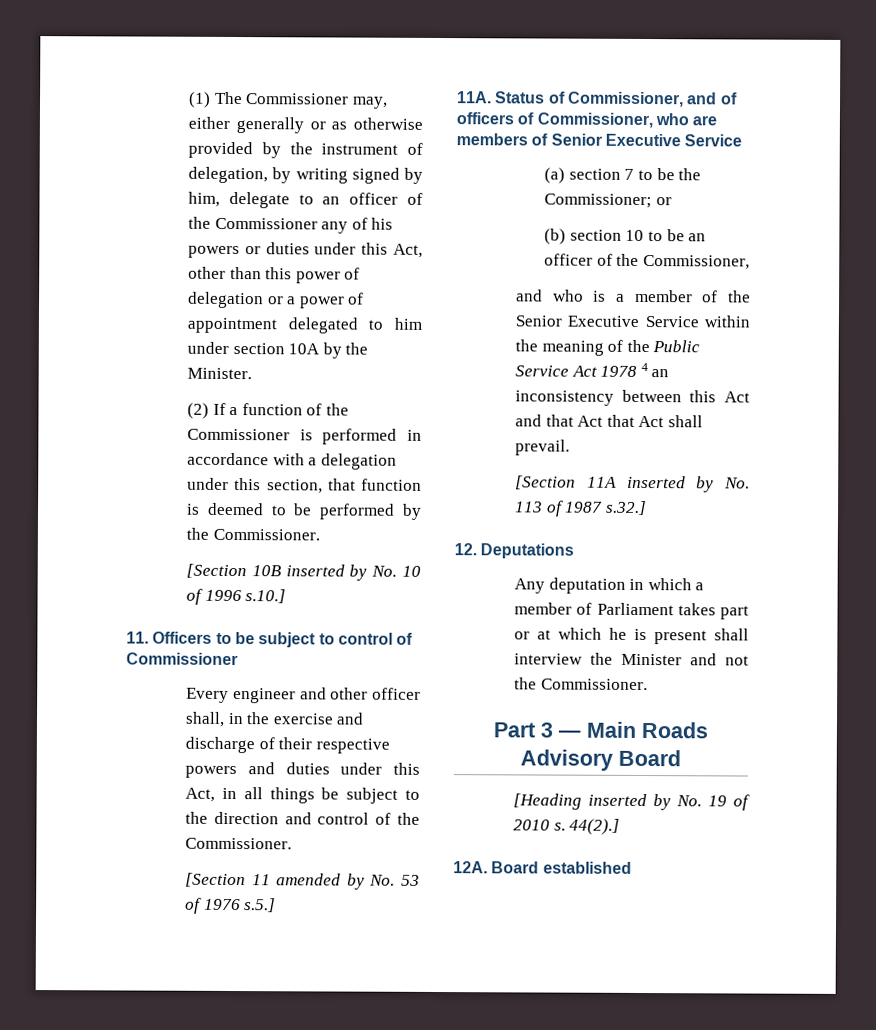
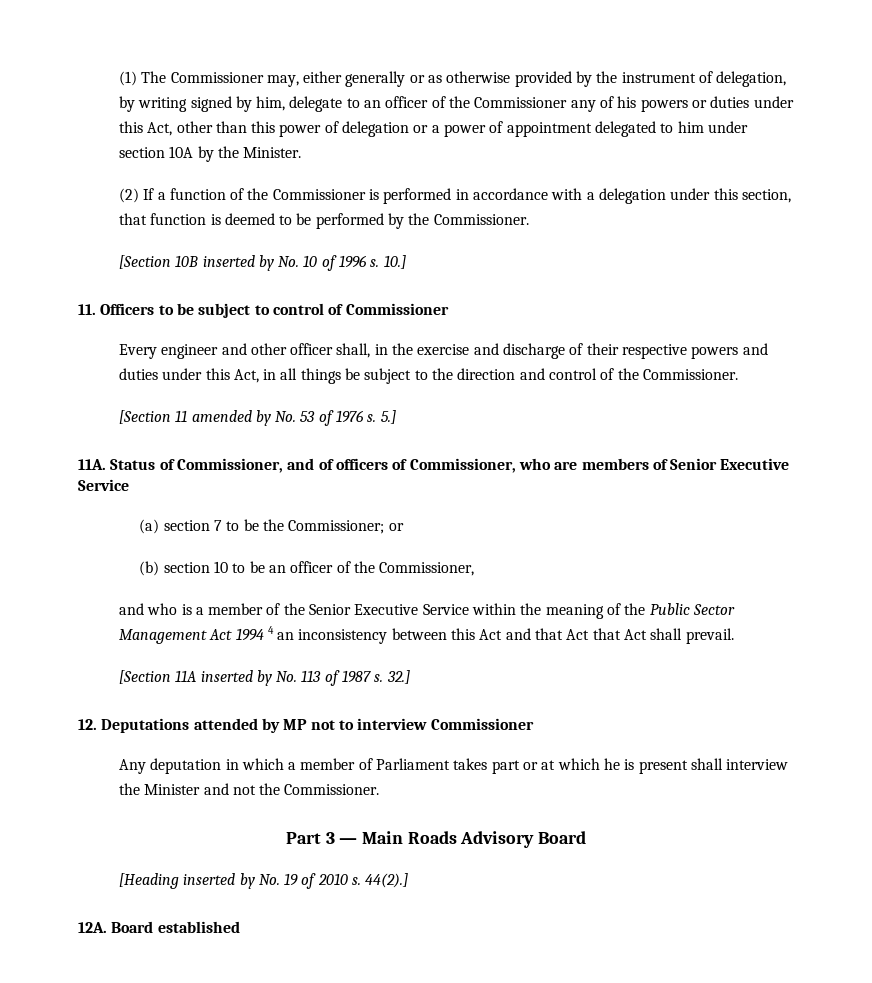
- [Section 10B inserted by No. 10 of 1996 s.10.]
+ [Section 10B inserted by No. 10 of 1996 s. 10.]
- [Section 11 amended by No. 53 of 1976 s.5.]
+ [Section 11 amended by No. 53 of 1976 s. 5.]
- and who is a member of the Senior Executive Service within the meaning of the Public Service Act 1978 4 an inconsistency between this Act and that Act that Act shall prevail.
+ and who is a member of the Senior Executive Service within the meaning of the Public Sector Management Act 1994 4 an inconsistency between this Act and that Act that Act shall prevail.
- [Section 11A inserted by No. 113 of 1987 s.32.]
+ [Section 11A inserted by No. 113 of 1987 s. 32.]
- 12. Deputations
+ 12. Deputations attended by MP not to interview Commissioner

